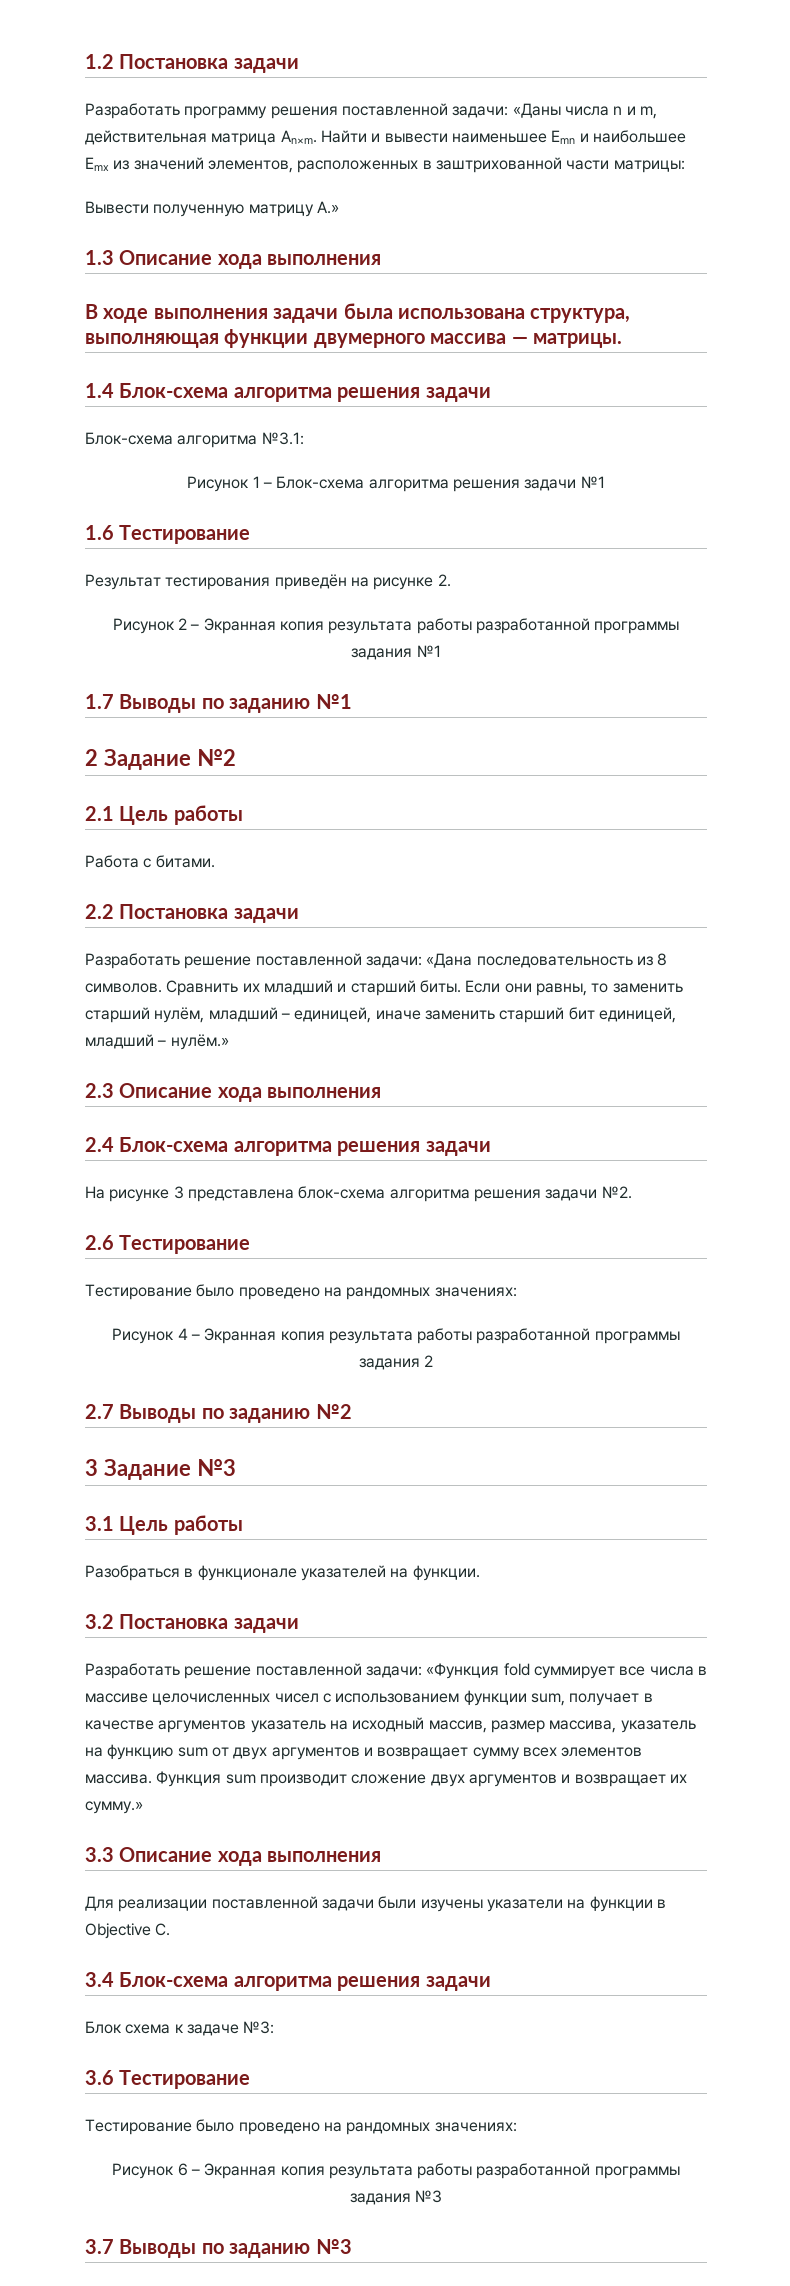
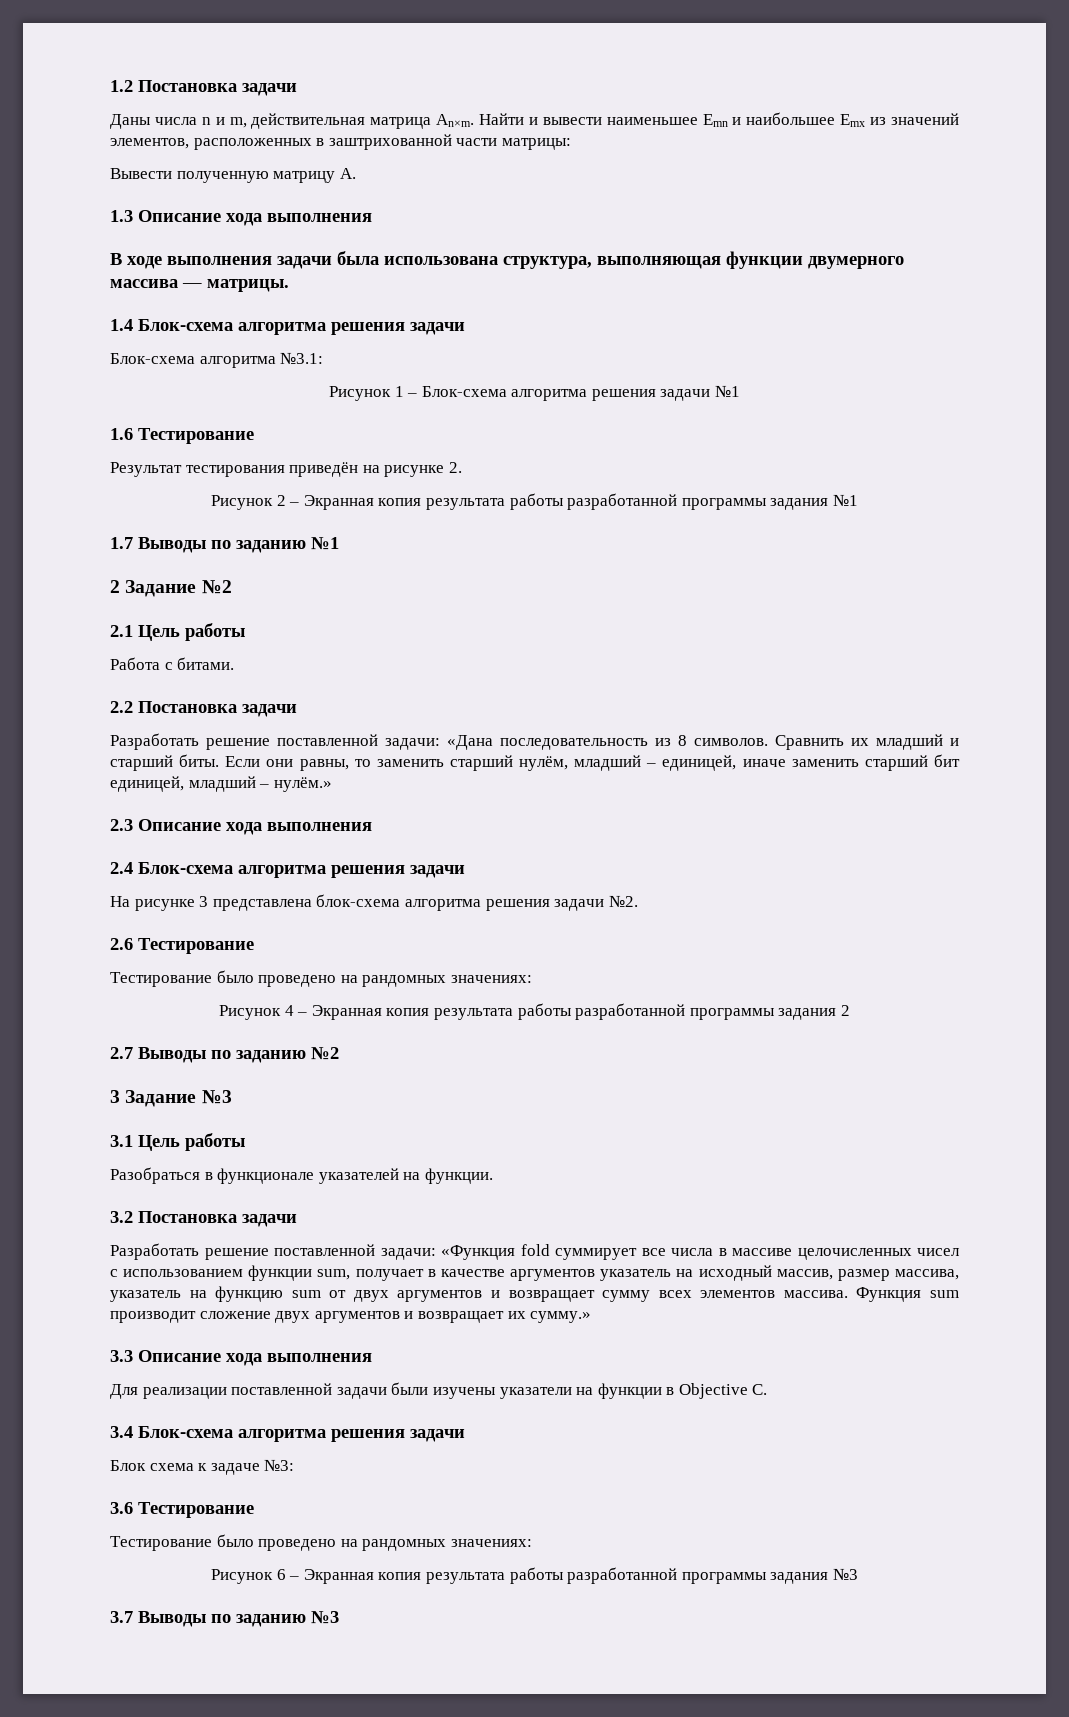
- Разработать программу решения поставленной задачи: «Даны числа n и m, действительная матрица An×m.
+ Даны числа n и m, действительная матрица An×m.
- Вывести полученную матрицу A.»
+ Вывести полученную матрицу A.

